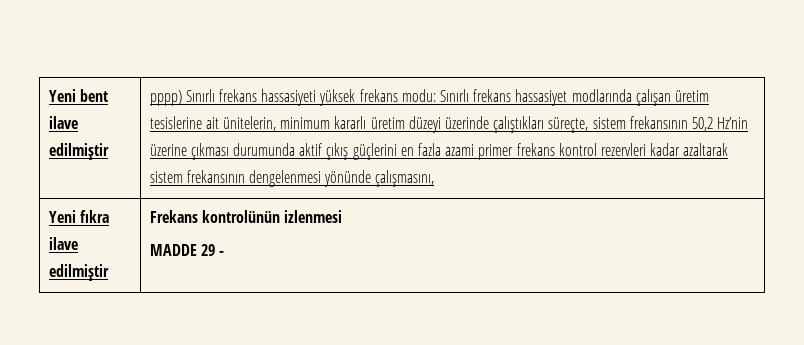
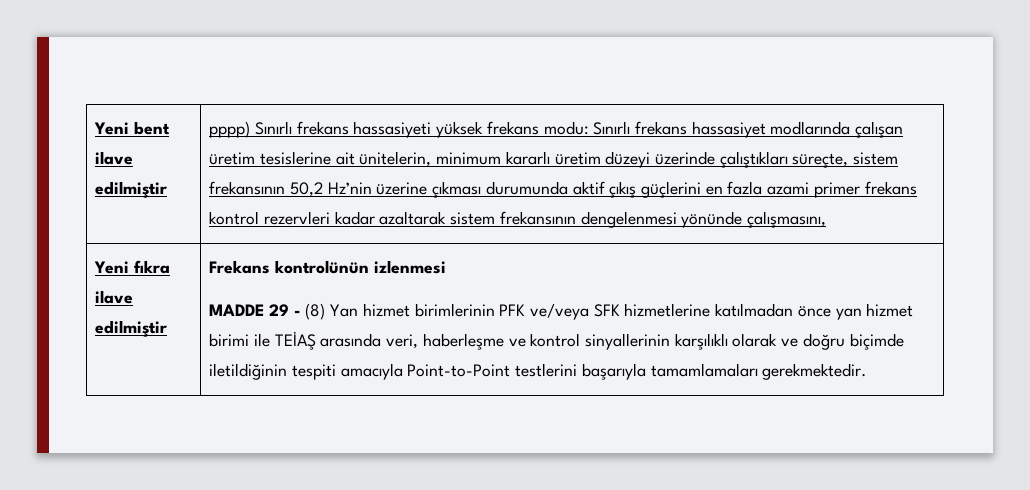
- MADDE 29 -
+ MADDE 29 - (8) Yan hizmet birimlerinin PFK ve/veya SFK hizmetlerine katılmadan önce yan hizmet birimi ile TEİAŞ arasında veri, haberleşme ve kontrol sinyallerinin karşılıklı olarak ve doğru biçimde iletildiğinin tespiti amacıyla Point-to-Point testlerini başarıyla tamamlamaları gerekmektedir.

